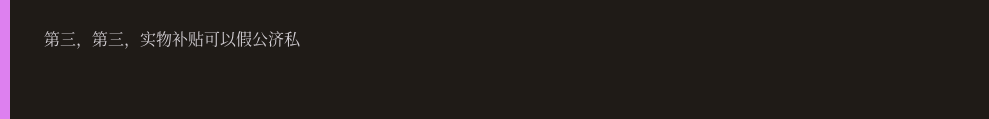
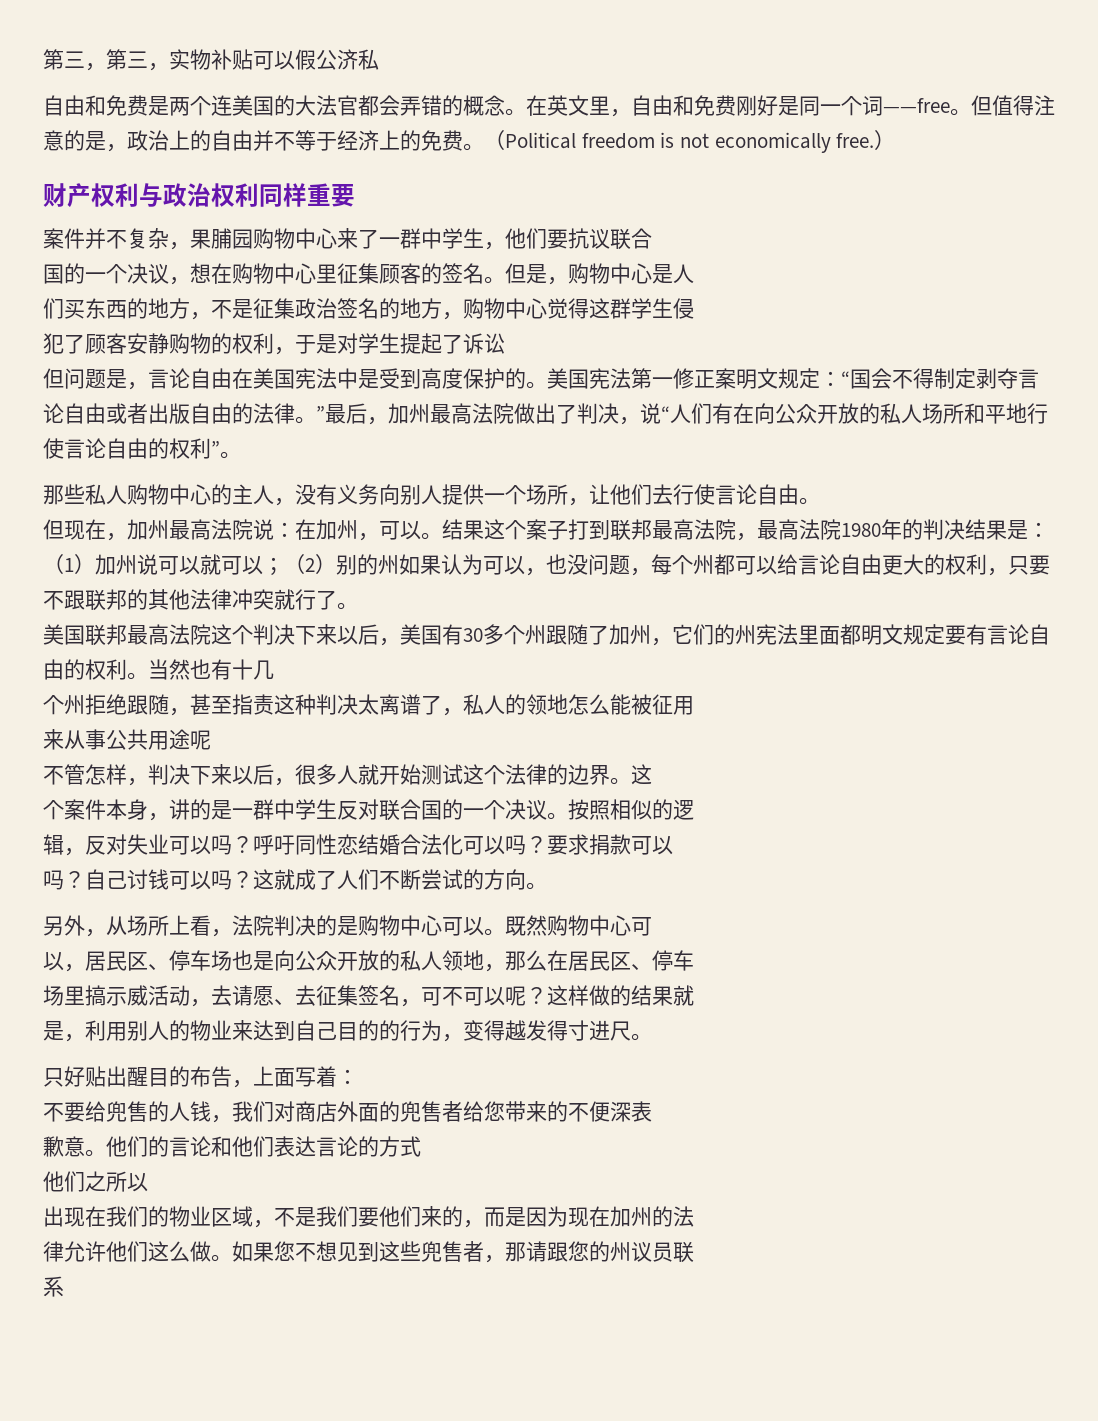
+ 自由和免费是两个连美国的大法官都会弄错的概念。在英文里，自由和免费刚好是同一个词——free。但值得注意的是，政治上的自由并不等于经济上的免费。（Political freedom is not economically free.）
+ 财产权利与政治权利同样重要
+ 案件并不复杂，果脯园购物中心来了一群中学生，他们要抗议联合
+ 国的一个决议，想在购物中心里征集顾客的签名。但是，购物中心是人
+ 们买东西的地方，不是征集政治签名的地方，购物中心觉得这群学生侵
+ 犯了顾客安静购物的权利，于是对学生提起了诉讼
+ 但问题是，言论自由在美国宪法中是受到高度保护的。美国宪法第一修正案明文规定：“国会不得制定剥夺言论自由或者出版自由的法律。”最后，加州最高法院做出了判决，说“人们有在向公众开放的私人场所和平地行使言论自由的权利”。
+ 那些私人购物中心的主人，没有义务向别人提供一个场所，让他们去行使言论自由。
+ 但现在，加州最高法院说：在加州，可以。结果这个案子打到联邦最高法院，最高法院1980年的判决结果是：（1）加州说可以就可以；（2）别的州如果认为可以，也没问题，每个州都可以给言论自由更大的权利，只要不跟联邦的其他法律冲突就行了。
+ 美国联邦最高法院这个判决下来以后，美国有30多个州跟随了加州，它们的州宪法里面都明文规定要有言论自由的权利。当然也有十几
+ 个州拒绝跟随，甚至指责这种判决太离谱了，私人的领地怎么能被征用
+ 来从事公共用途呢
+ 不管怎样，判决下来以后，很多人就开始测试这个法律的边界。这
+ 个案件本身，讲的是一群中学生反对联合国的一个决议。按照相似的逻
+ 辑，反对失业可以吗？呼吁同性恋结婚合法化可以吗？要求捐款可以
+ 吗？自己讨钱可以吗？这就成了人们不断尝试的方向。
+ 另外，从场所上看，法院判决的是购物中心可以。既然购物中心可
+ 以，居民区、停车场也是向公众开放的私人领地，那么在居民区、停车
+ 场里搞示威活动，去请愿、去征集签名，可不可以呢？这样做的结果就
+ 是，利用别人的物业来达到自己目的的行为，变得越发得寸进尺。
+ 只好贴出醒目的布告，上面写着：
+ 不要给兜售的人钱，我们对商店外面的兜售者给您带来的不便深表
+ 歉意。他们的言论和他们表达言论的方式
+ 他们之所以
+ 出现在我们的物业区域，不是我们要他们来的，而是因为现在加州的法
+ 律允许他们这么做。如果您不想见到这些兜售者，那请跟您的州议员联
+ 系

